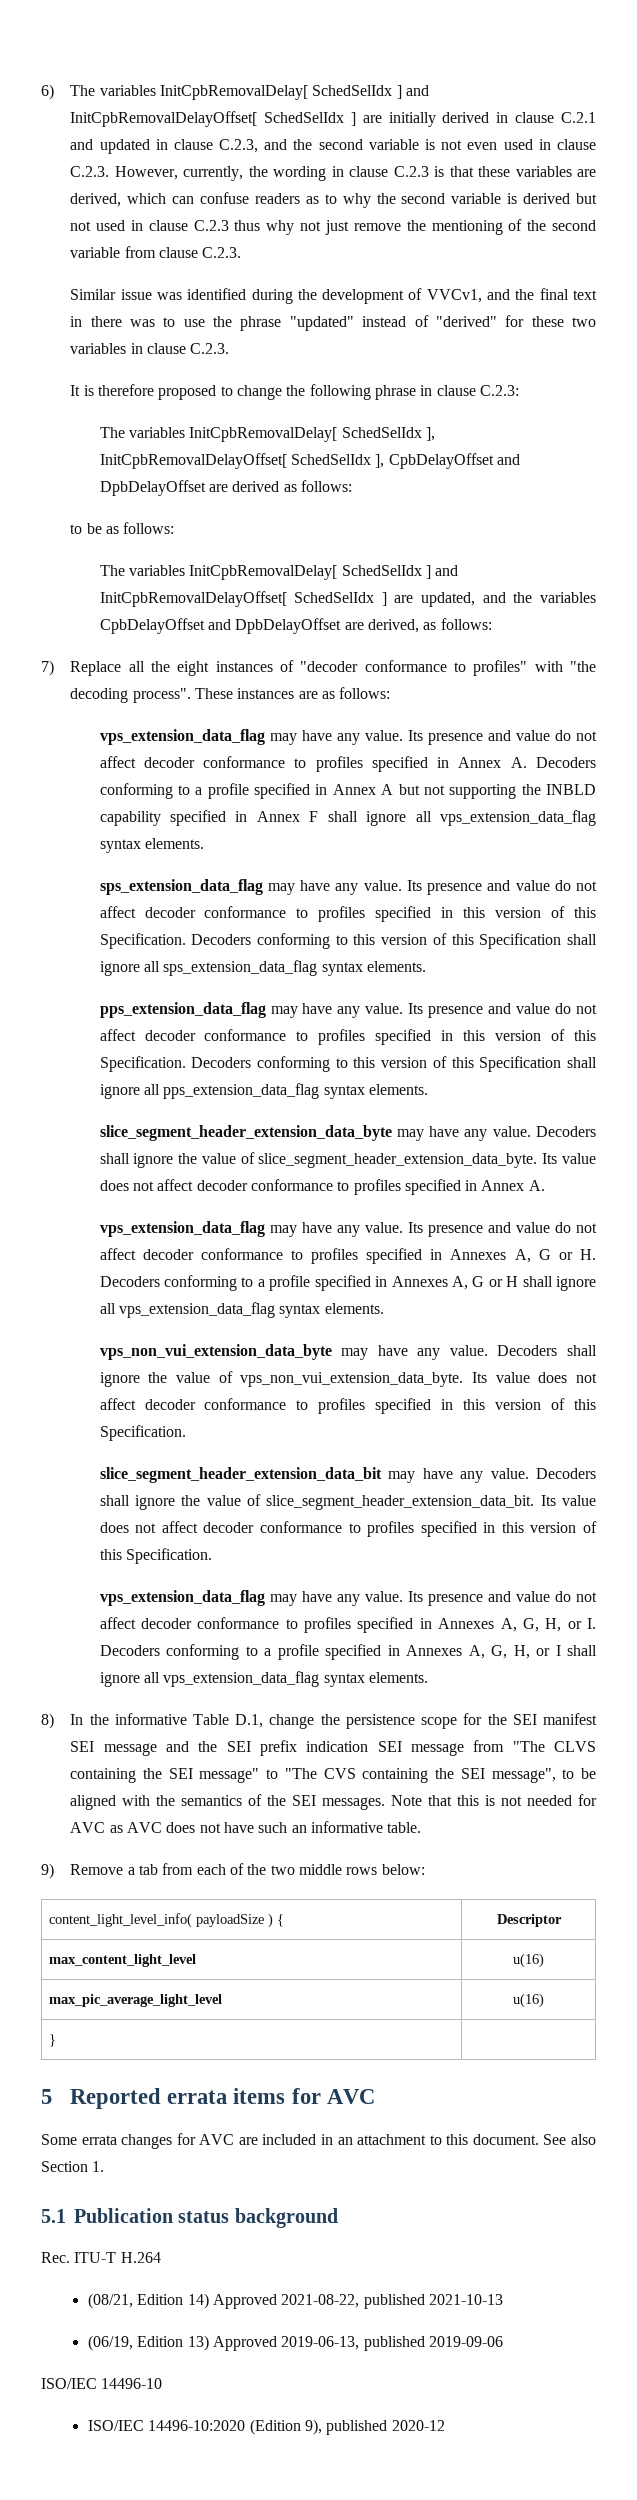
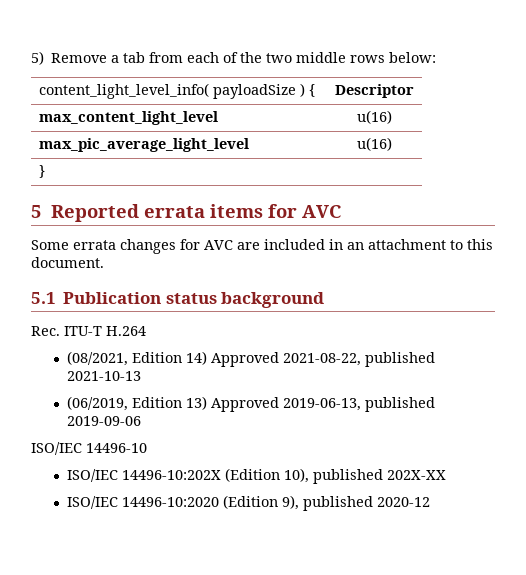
- 6) The variables InitCpbRemovalDelay[ SchedSelIdx ] and InitCpbRemovalDelayOffset[ SchedSelIdx ] are initially derived in clause C.2.1 and updated in clause C.2.3, and the second variable is not even used in clause C.2.3. However, currently, the wording in clause C.2.3 is that these variables are derived, which can confuse readers as to why the second variable is derived but not used in clause C.2.3 thus why not just remove the mentioning of the second variable from clause C.2.3.
- Similar issue was identified during the development of VVCv1, and the final text in there was to use the phrase "updated" instead of "derived" for these two variables in clause C.2.3.
- It is therefore proposed to change the following phrase in clause C.2.3:
- The variables InitCpbRemovalDelay[ SchedSelIdx ], InitCpbRemovalDelayOffset[ SchedSelIdx ], CpbDelayOffset and DpbDelayOffset are derived as follows:
- to be as follows:
- The variables InitCpbRemovalDelay[ SchedSelIdx ] and InitCpbRemovalDelayOffset[ SchedSelIdx ] are updated, and the variables CpbDelayOffset and DpbDelayOffset are derived, as follows:
- 7) Replace all the eight instances of "decoder conformance to profiles" with "the decoding process". These instances are as follows:
- vps_extension_data_flag may have any value. Its presence and value do not affect decoder conformance to profiles specified in Annex A. Decoders conforming to a profile specified in Annex A but not supporting the INBLD capability specified in Annex F shall ignore all vps_extension_data_flag syntax elements.
- sps_extension_data_flag may have any value. Its presence and value do not affect decoder conformance to profiles specified in this version of this Specification. Decoders conforming to this version of this Specification shall ignore all sps_extension_data_flag syntax elements.
- pps_extension_data_flag may have any value. Its presence and value do not affect decoder conformance to profiles specified in this version of this Specification. Decoders conforming to this version of this Specification shall ignore all pps_extension_data_flag syntax elements.
- slice_segment_header_extension_data_byte may have any value. Decoders shall ignore the value of slice_segment_header_extension_data_byte. Its value does not affect decoder conformance to profiles specified in Annex A.
- vps_extension_data_flag may have any value. Its presence and value do not affect decoder conformance to profiles specified in Annexes A, G or H. Decoders conforming to a profile specified in Annexes A, G or H shall ignore all vps_extension_data_flag syntax elements.
- vps_non_vui_extension_data_byte may have any value. Decoders shall ignore the value of vps_non_vui_extension_data_byte. Its value does not affect decoder conformance to profiles specified in this version of this Specification.
- slice_segment_header_extension_data_bit may have any value. Decoders shall ignore the value of slice_segment_header_extension_data_bit. Its value does not affect decoder conformance to profiles specified in this version of this Specification.
- vps_extension_data_flag may have any value. Its presence and value do not affect decoder conformance to profiles specified in Annexes A, G, H, or I. Decoders conforming to a profile specified in Annexes A, G, H, or I shall ignore all vps_extension_data_flag syntax elements.
- 8) In the informative Table D.1, change the persistence scope for the SEI manifest SEI message and the SEI prefix indication SEI message from "The CLVS containing the SEI message" to "The CVS containing the SEI message", to be aligned with the semantics of the SEI messages. Note that this is not needed for AVC as AVC does not have such an informative table.
- 9) Remove a tab from each of the two middle rows below:
+ 5) Remove a tab from each of the two middle rows below:
- See also Section 1.
- (08/21, Edition 14) Approved 2021-08-22, published 2021-10-13
+ (08/2021, Edition 14) Approved 2021-08-22, published 2021-10-13
- (06/19, Edition 13) Approved 2019-06-13, published 2019-09-06
+ (06/2019, Edition 13) Approved 2019-06-13, published 2019-09-06
+ ISO/IEC 14496-10:202X (Edition 10), published 202X-XX

